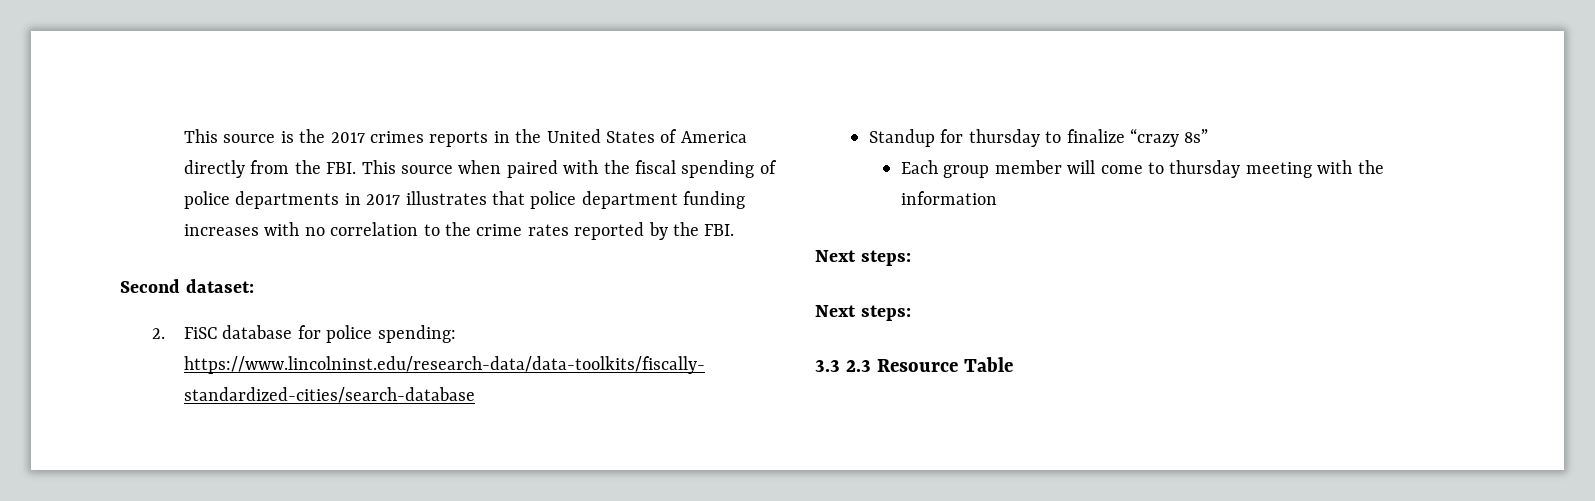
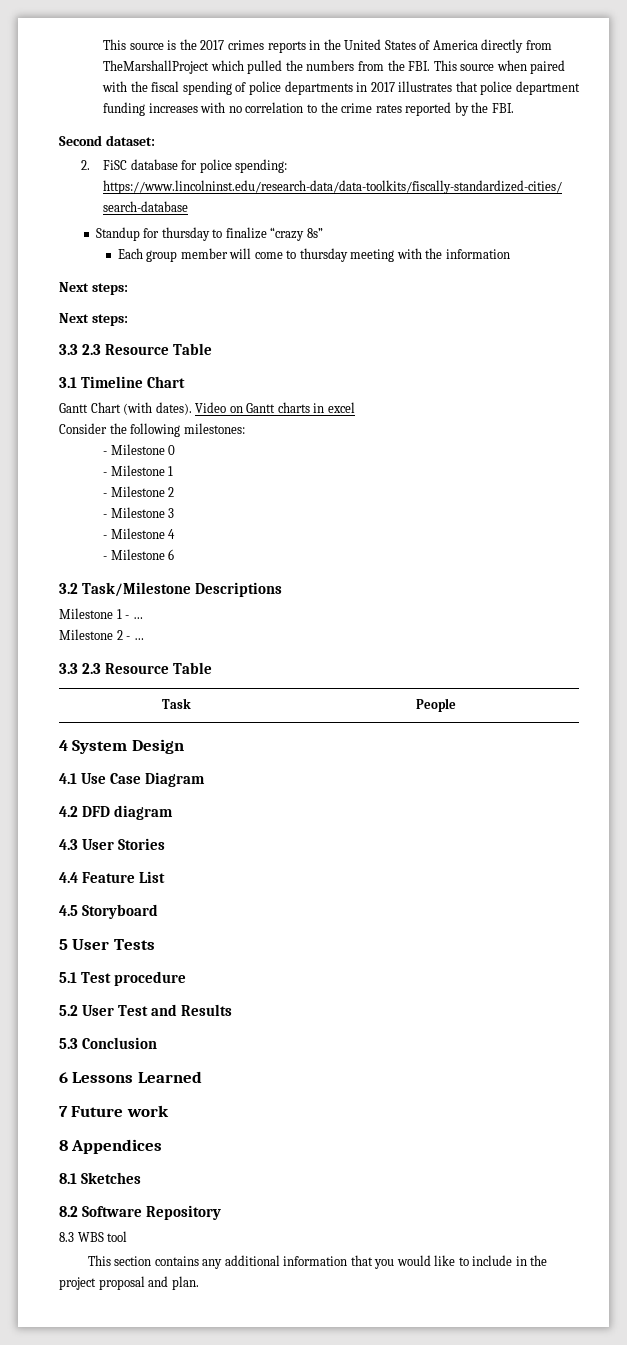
- This source is the 2017 crimes reports in the United States of America directly from the FBI. This source when paired with the fiscal spending of police departments in 2017 illustrates that police department funding increases with no correlation to the crime rates reported by the FBI.
+ This source is the 2017 crimes reports in the United States of America directly from TheMarshallProject which pulled the numbers from the FBI. This source when paired with the fiscal spending of police departments in 2017 illustrates that police department funding increases with no correlation to the crime rates reported by the FBI.
+ 3.1 Timeline Chart
+ Gantt Chart (with dates). Video on Gantt charts in excel
+ Consider the following milestones:
+ - Milestone 0
+ - Milestone 1
+ - Milestone 2
+ - Milestone 3
+ - Milestone 4
+ - Milestone 6
+ 3.2 Task/Milestone Descriptions
+ Milestone 1 - …
+ Milestone 2 - …
+ 3.3 2.3 Resource Table
+ Task | People
+ 4 System Design
+ 4.1 Use Case Diagram
+ 4.2 DFD diagram
+ 4.3 User Stories
+ 4.4 Feature List
+ 4.5 Storyboard
+ 5 User Tests
+ 5.1 Test procedure
+ 5.2 User Test and Results
+ 5.3 Conclusion
+ 6 Lessons Learned
+ 7 Future work
+ 8 Appendices
+ 8.1 Sketches
+ 8.2 Software Repository
+ 8.3 WBS tool
+ This section contains any additional information that you would like to include in the project proposal and plan.

